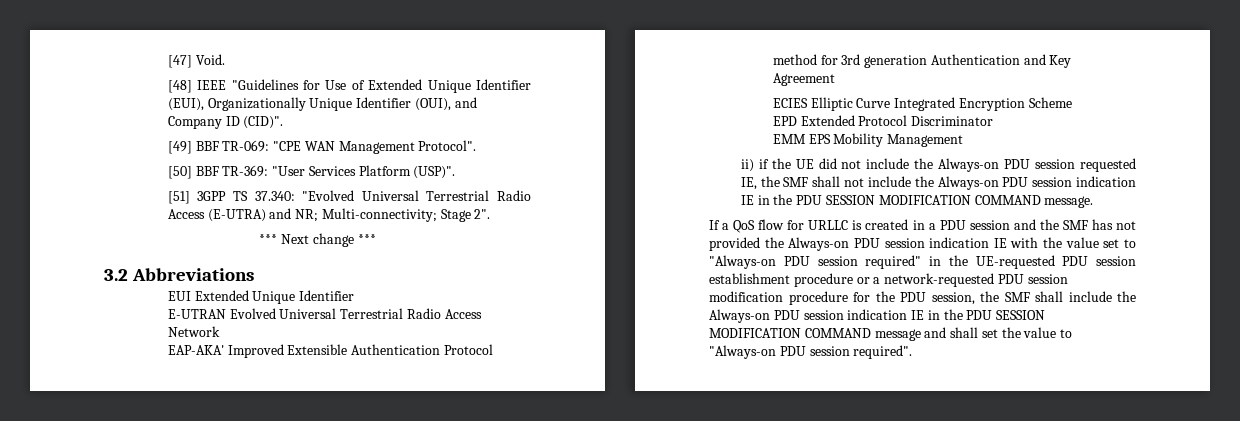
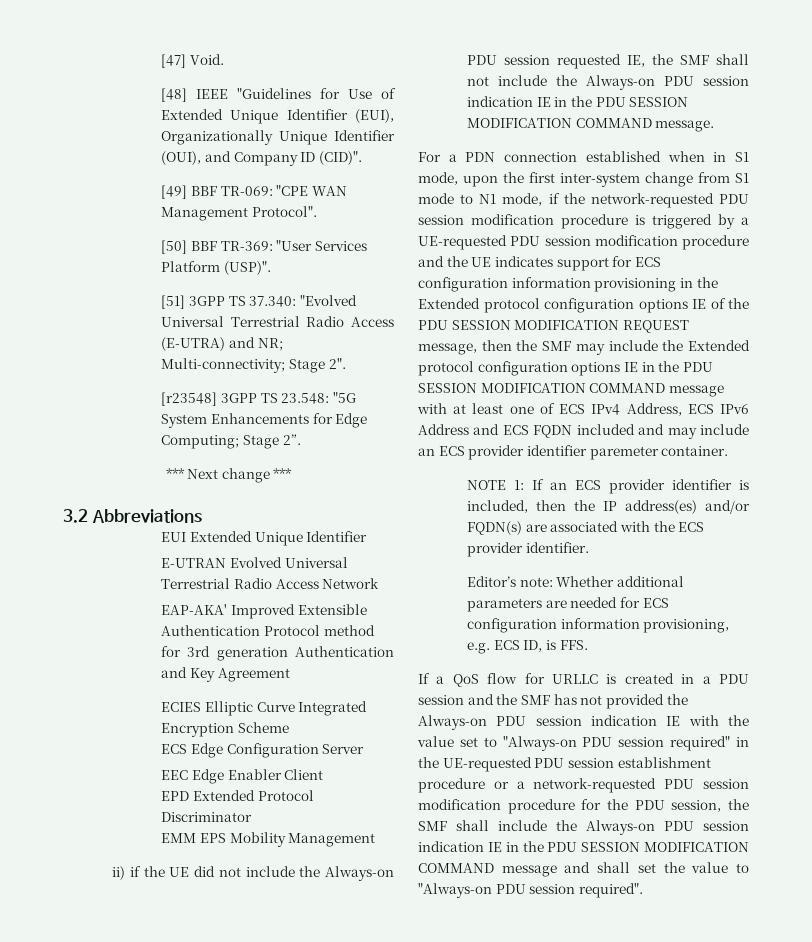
+ [r23548] 3GPP TS 23.548: "5G System Enhancements for Edge Computing; Stage 2”.
+ ECS Edge Configuration Server
+ EEC Edge Enabler Client
+ For a PDN connection established when in S1 mode, upon the first inter-system change from S1 mode to N1 mode, if the network-requested PDU session modification procedure is triggered by a UE-requested PDU session modification procedure and the UE indicates support for ECS configuration information provisioning in the Extended protocol configuration options IE of the PDU SESSION MODIFICATION REQUEST message, then the SMF may include the Extended protocol configuration options IE in the PDU SESSION MODIFICATION COMMAND message with at least one of ECS IPv4 Address, ECS IPv6 Address and ECS FQDN included and may include an ECS provider identifier paremeter container.
+ NOTE 1: If an ECS provider identifier is included, then the IP address(es) and/or FQDN(s) are associated with the ECS provider identifier.
+ Editor’s note: Whether additional parameters are needed for ECS configuration information provisioning, e.g. ECS ID, is FFS.

